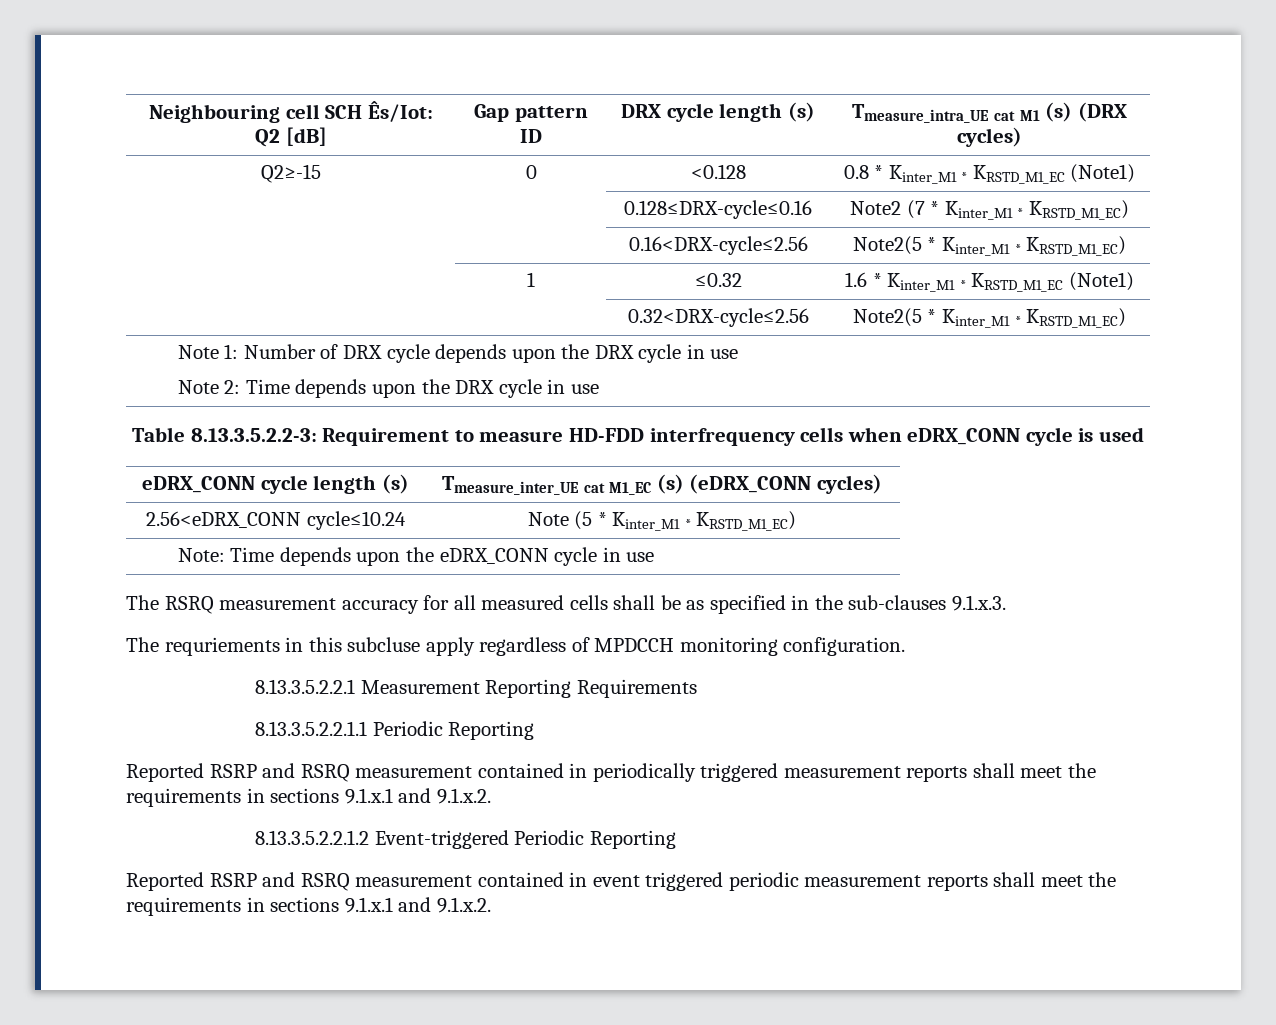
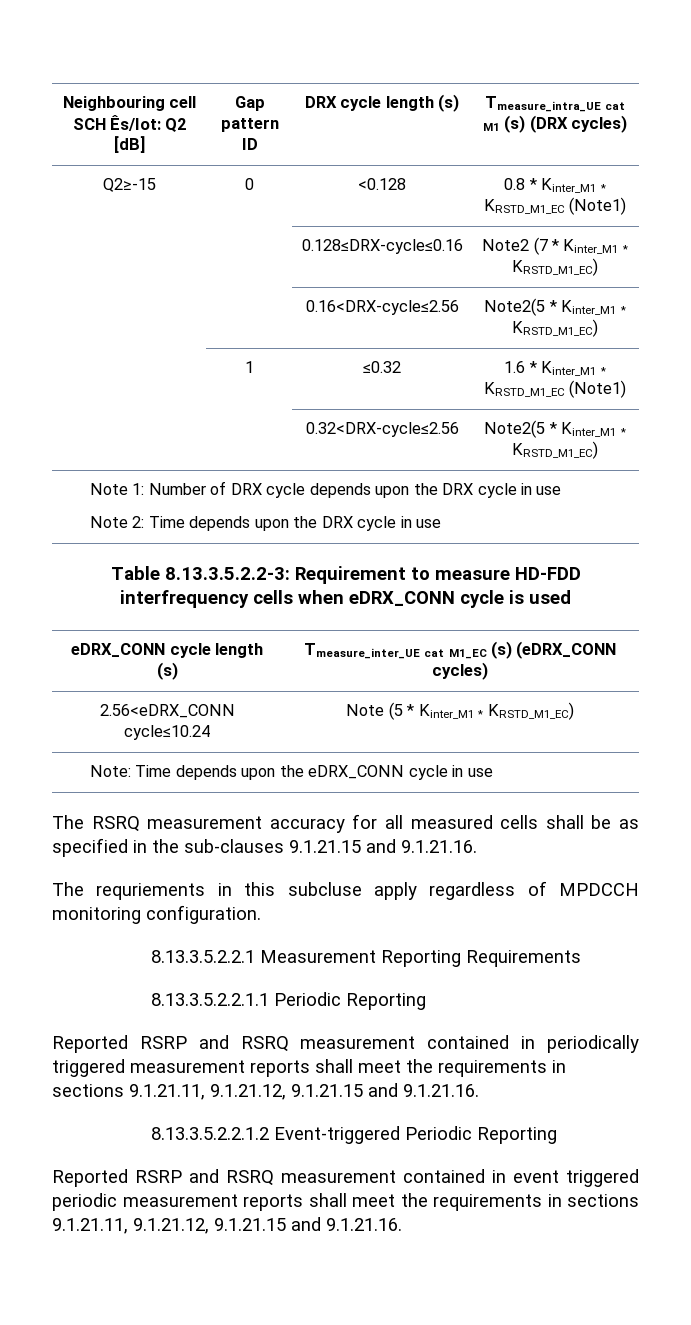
- The RSRQ measurement accuracy for all measured cells shall be as specified in the sub-clauses 9.1.x.3.
+ The RSRQ measurement accuracy for all measured cells shall be as specified in the sub-clauses 9.1.21.15 and 9.1.21.16.
- Reported RSRP and RSRQ measurement contained in periodically triggered measurement reports shall meet the requirements in sections 9.1.x.1 and 9.1.x.2.
+ Reported RSRP and RSRQ measurement contained in periodically triggered measurement reports shall meet the requirements in sections 9.1.21.11, 9.1.21.12, 9.1.21.15 and 9.1.21.16.
- Reported RSRP and RSRQ measurement contained in event triggered periodic measurement reports shall meet the requirements in sections 9.1.x.1 and 9.1.x.2.
+ Reported RSRP and RSRQ measurement contained in event triggered periodic measurement reports shall meet the requirements in sections 9.1.21.11, 9.1.21.12, 9.1.21.15 and 9.1.21.16.

